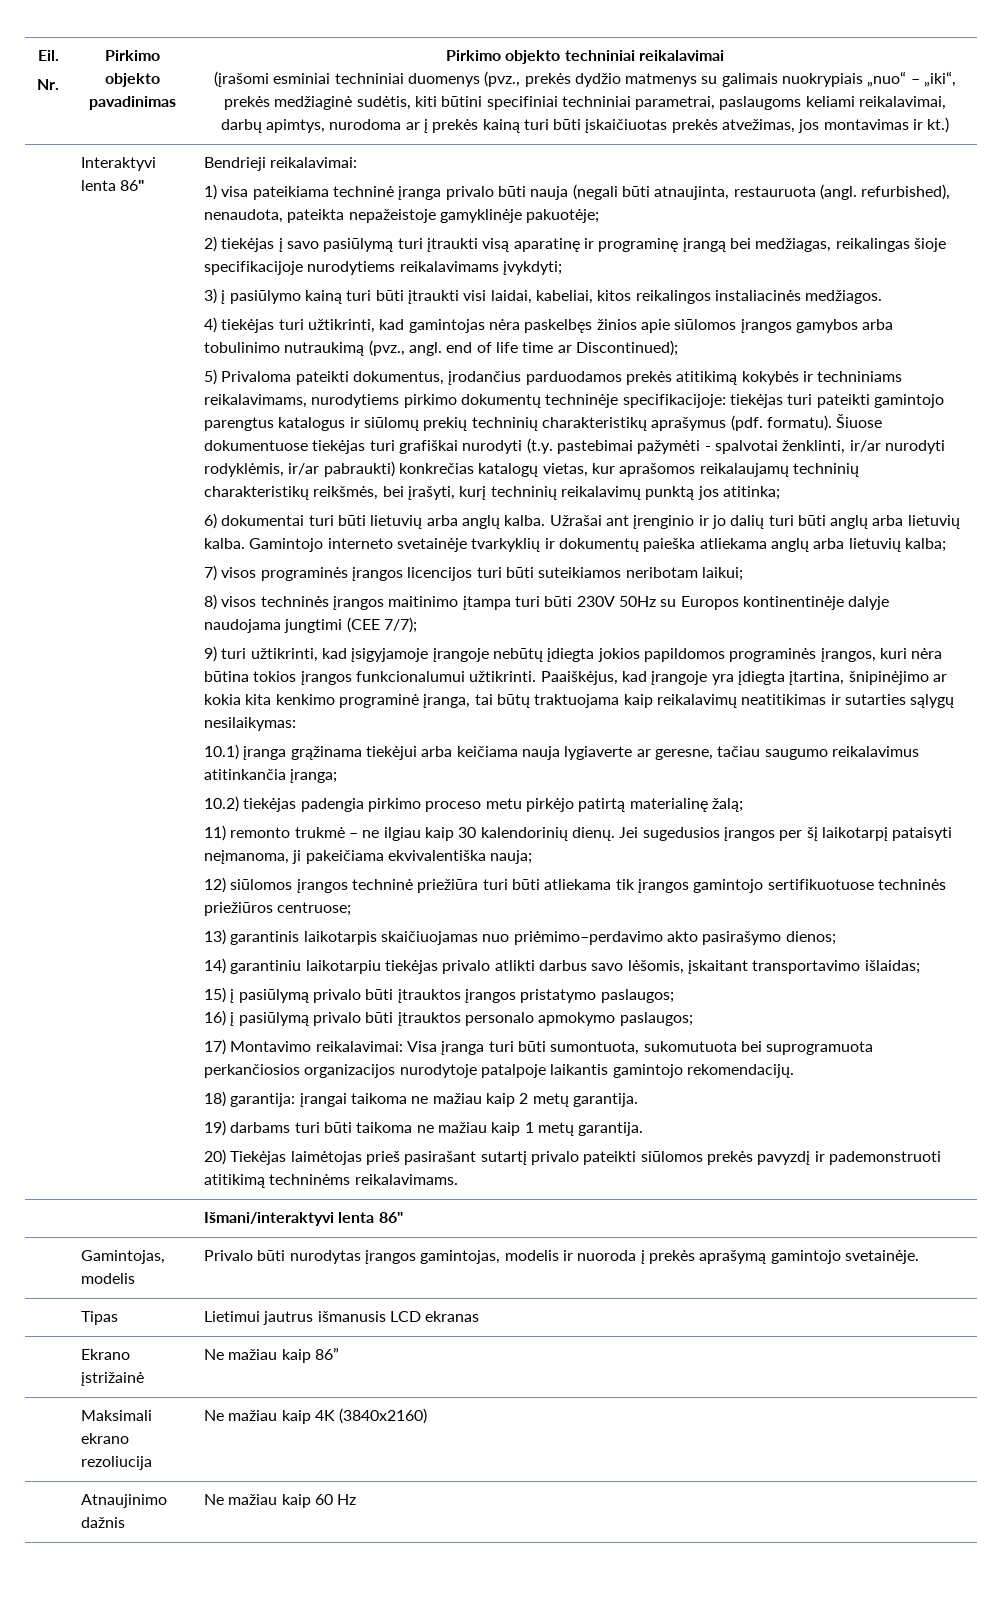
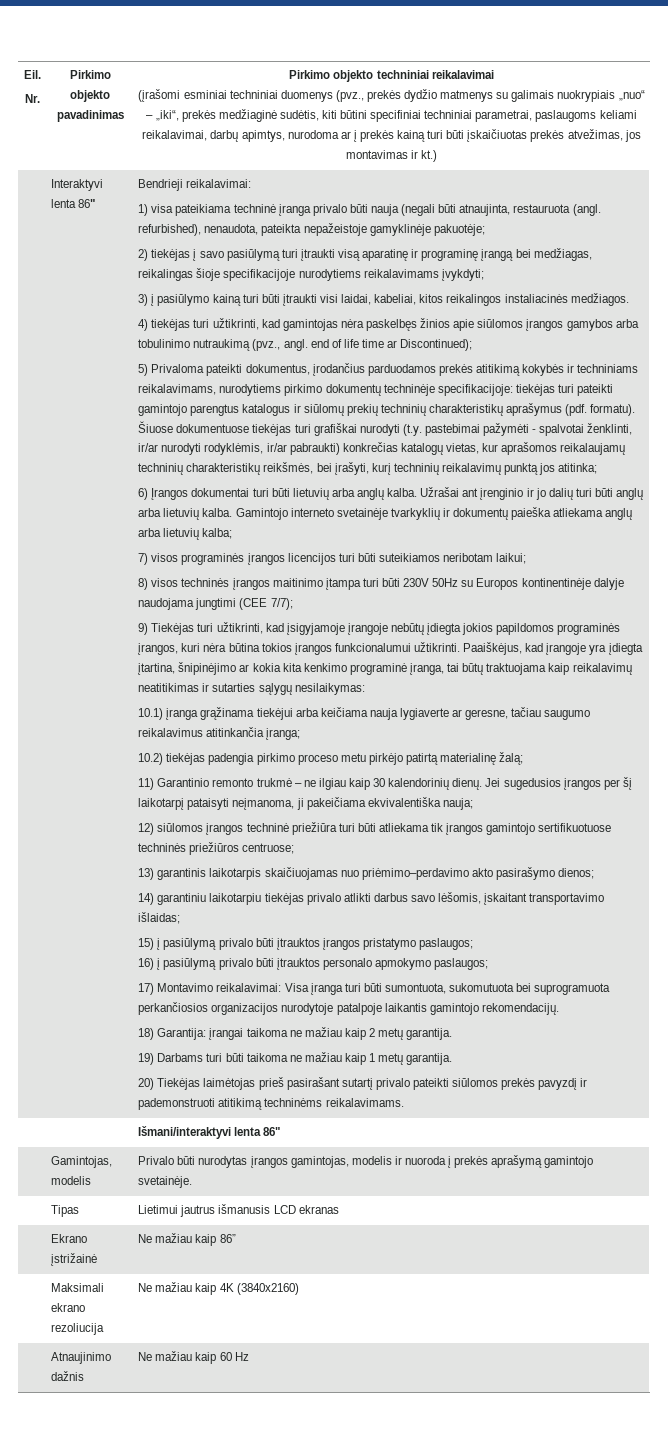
- 6) dokumentai turi būti lietuvių arba anglų kalba.
+ 6) Įrangos dokumentai turi būti lietuvių arba anglų kalba.
- 9) turi užtikrinti, kad įsigyjamoje įrangoje nebūtų įdiegta jokios papildomos programinės įrangos, kuri nėra būtina tokios įrangos funkcionalumui užtikrinti.
+ 9) Tiekėjas turi užtikrinti, kad įsigyjamoje įrangoje nebūtų įdiegta jokios papildomos programinės įrangos, kuri nėra būtina tokios įrangos funkcionalumui užtikrinti.
- 11) remonto trukmė – ne ilgiau kaip 30 kalendorinių dienų.
+ 11) Garantinio remonto trukmė – ne ilgiau kaip 30 kalendorinių dienų.
- 18) garantija: įrangai taikoma ne mažiau kaip 2 metų garantija.
+ 18) Garantija: įrangai taikoma ne mažiau kaip 2 metų garantija.
- 19) darbams turi būti taikoma ne mažiau kaip 1 metų garantija.
+ 19) Darbams turi būti taikoma ne mažiau kaip 1 metų garantija.

